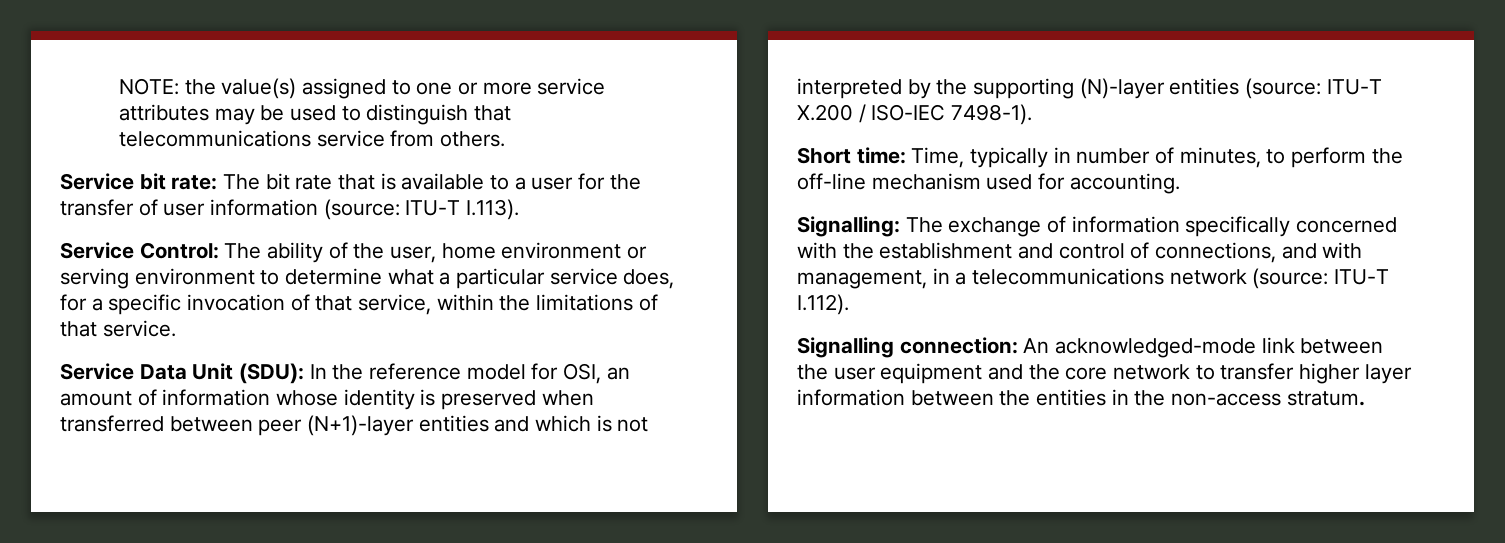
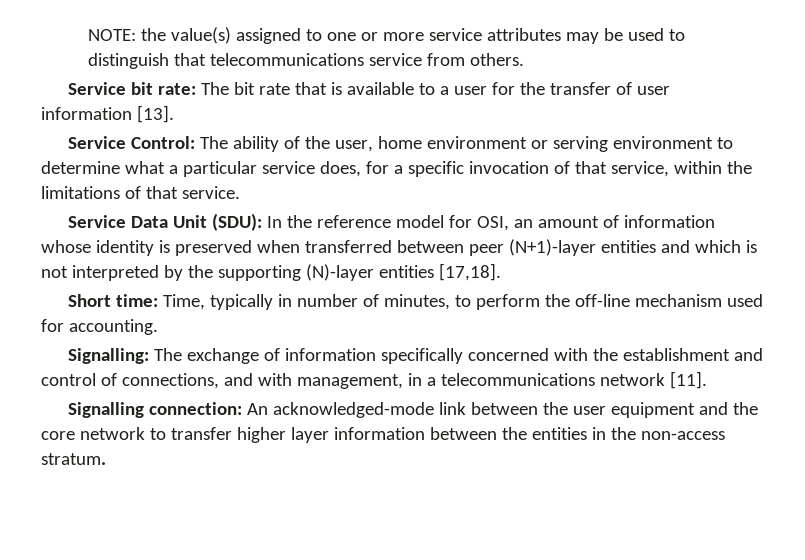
- Service bit rate: The bit rate that is available to a user for the transfer of user information (source: ITU-T I.113).
+ Service bit rate: The bit rate that is available to a user for the transfer of user information [13].
- Service Data Unit (SDU): In the reference model for OSI, an amount of information whose identity is preserved when transferred between peer (N+1)-layer entities and which is not interpreted by the supporting (N)-layer entities (source: ITU-T X.200 / ISO-IEC 7498-1).
+ Service Data Unit (SDU): In the reference model for OSI, an amount of information whose identity is preserved when transferred between peer (N+1)-layer entities and which is not interpreted by the supporting (N)-layer entities [17,18].
- Signalling: The exchange of information specifically concerned with the establishment and control of connections, and with management, in a telecommunications network (source: ITU-T I.112).
+ Signalling: The exchange of information specifically concerned with the establishment and control of connections, and with management, in a telecommunications network [11].

